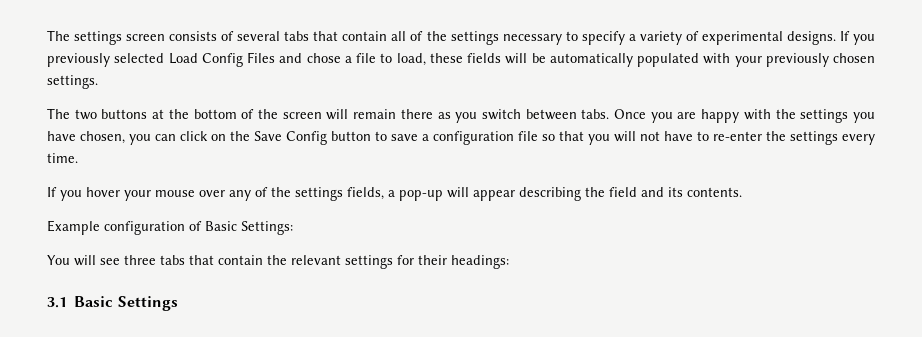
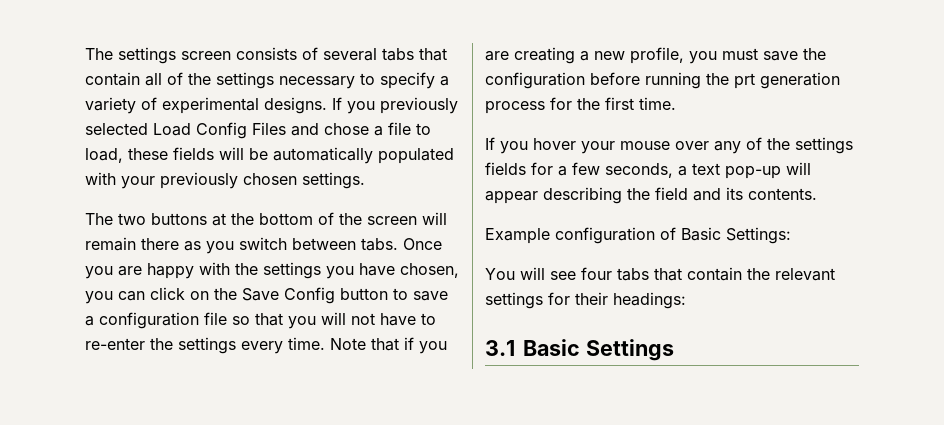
+ Note that if you are creating a new profile, you must save the configuration before running the prt generation process for the first time.
- If you hover your mouse over any of the settings fields, a pop-up will appear describing the field and its contents.
+ If you hover your mouse over any of the settings fields for a few seconds, a text pop-up will appear describing the field and its contents.
- You will see three tabs that contain the relevant settings for their headings:
+ You will see four tabs that contain the relevant settings for their headings:

